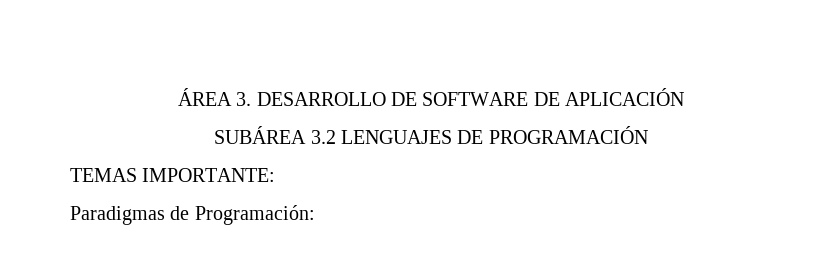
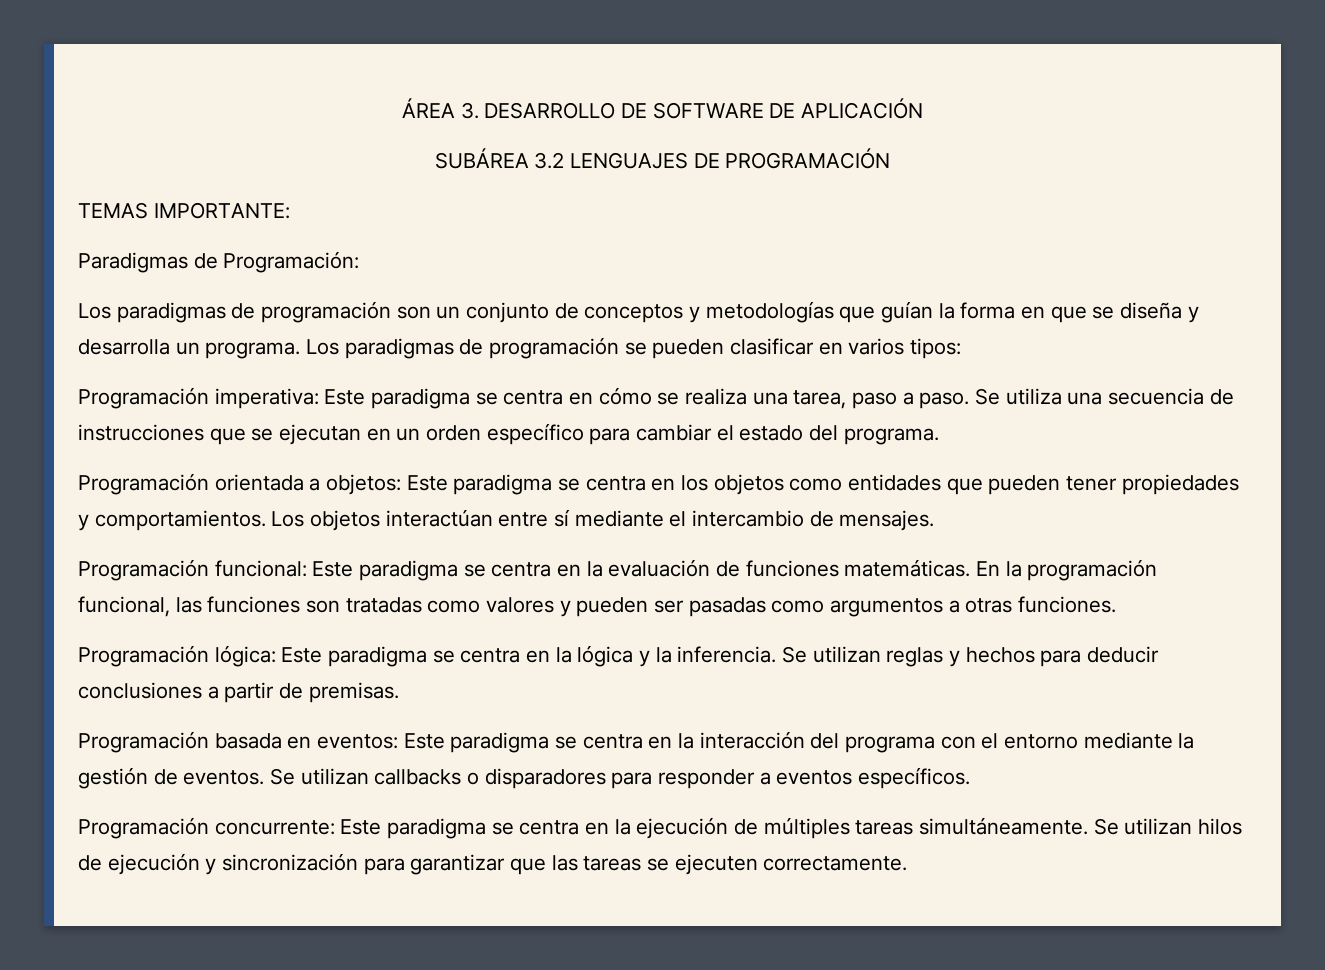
+ Los paradigmas de programación son un conjunto de conceptos y metodologías que guían la forma en que se diseña y desarrolla un programa. Los paradigmas de programación se pueden clasificar en varios tipos:
+ Programación imperativa: Este paradigma se centra en cómo se realiza una tarea, paso a paso. Se utiliza una secuencia de instrucciones que se ejecutan en un orden específico para cambiar el estado del programa.
+ Programación orientada a objetos: Este paradigma se centra en los objetos como entidades que pueden tener propiedades y comportamientos. Los objetos interactúan entre sí mediante el intercambio de mensajes.
+ Programación funcional: Este paradigma se centra en la evaluación de funciones matemáticas. En la programación funcional, las funciones son tratadas como valores y pueden ser pasadas como argumentos a otras funciones.
+ Programación lógica: Este paradigma se centra en la lógica y la inferencia. Se utilizan reglas y hechos para deducir conclusiones a partir de premisas.
+ Programación basada en eventos: Este paradigma se centra en la interacción del programa con el entorno mediante la gestión de eventos. Se utilizan callbacks o disparadores para responder a eventos específicos.
+ Programación concurrente: Este paradigma se centra en la ejecución de múltiples tareas simultáneamente. Se utilizan hilos de ejecución y sincronización para garantizar que las tareas se ejecuten correctamente.

